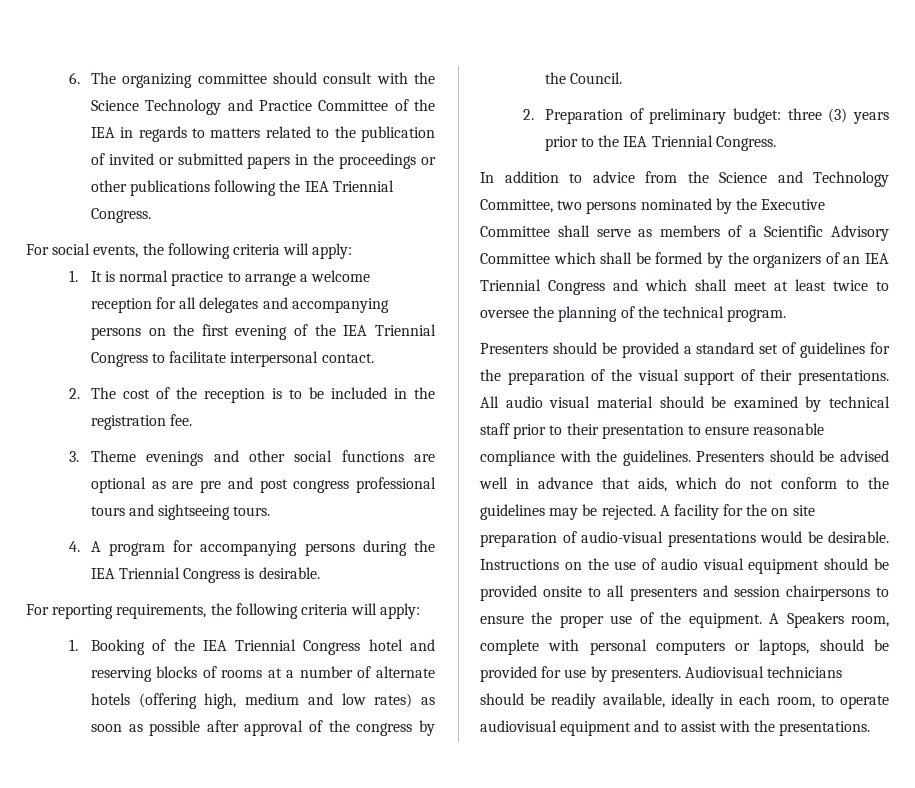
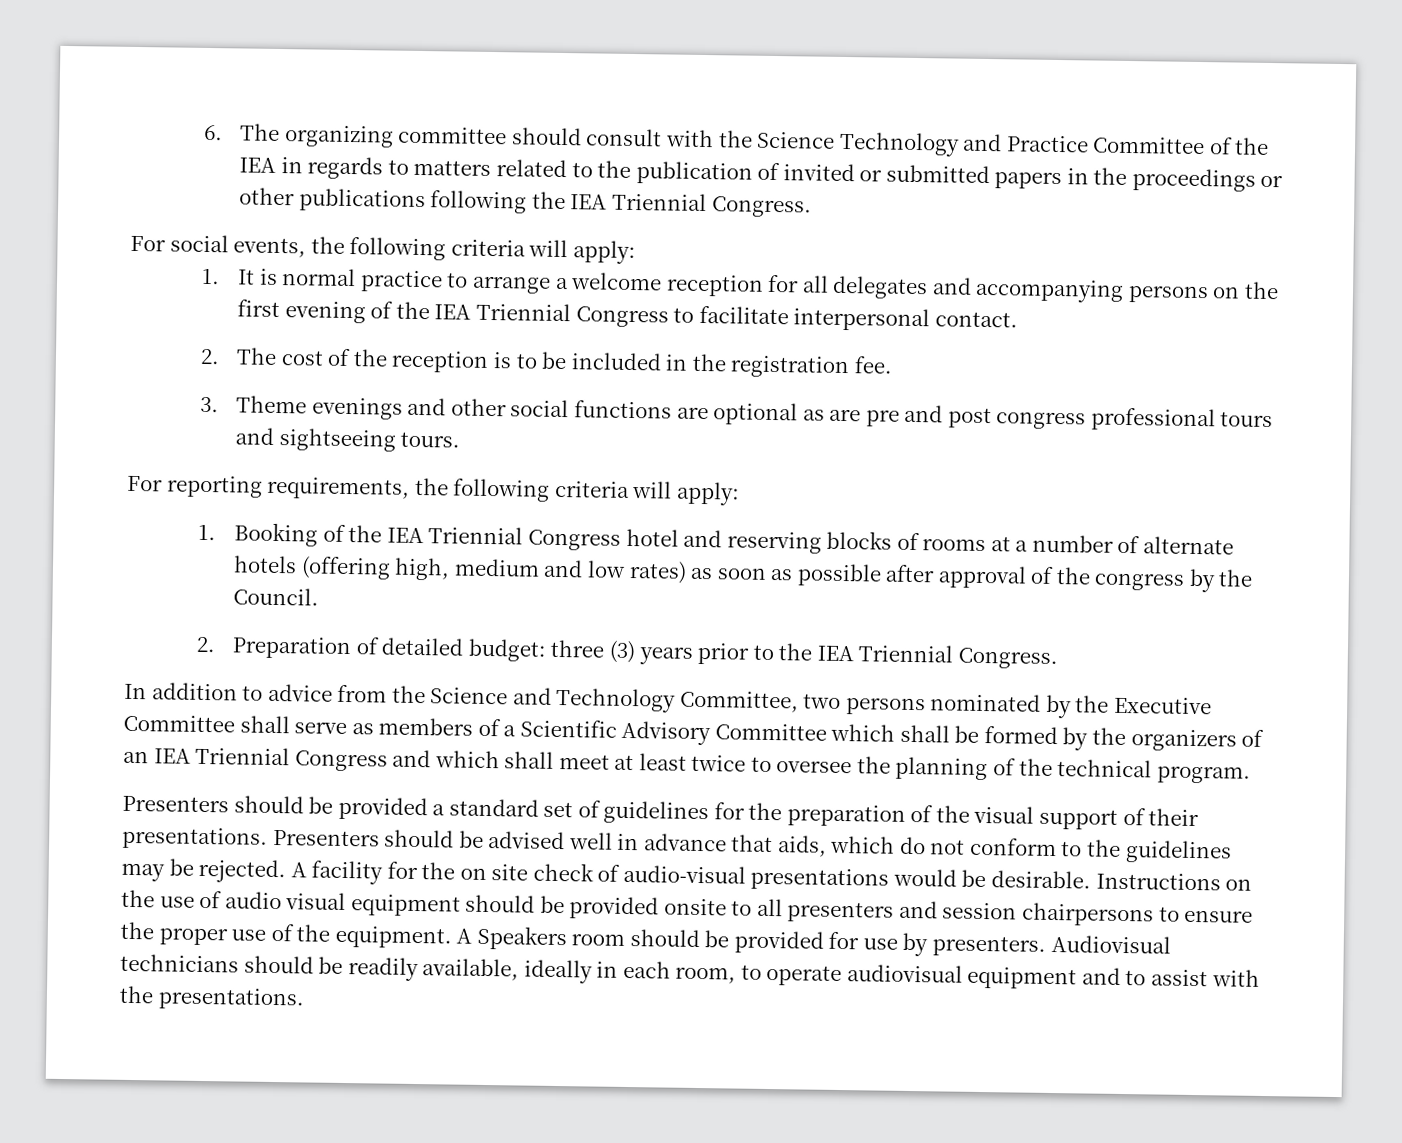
- 4. A program for accompanying persons during the IEA Triennial Congress is desirable.
- 2. Preparation of preliminary budget: three (3) years prior to the IEA Triennial Congress.
+ 2. Preparation of detailed budget: three (3) years prior to the IEA Triennial Congress.
- All audio visual material should be examined by technical staff prior to their presentation to ensure reasonable compliance with the guidelines.
- A facility for the on site preparation of audio-visual presentations would be desirable.
+ A facility for the on site check of audio-visual presentations would be desirable.
- A Speakers room, complete with personal computers or laptops, should be provided for use by presenters.
+ A Speakers room should be provided for use by presenters.

